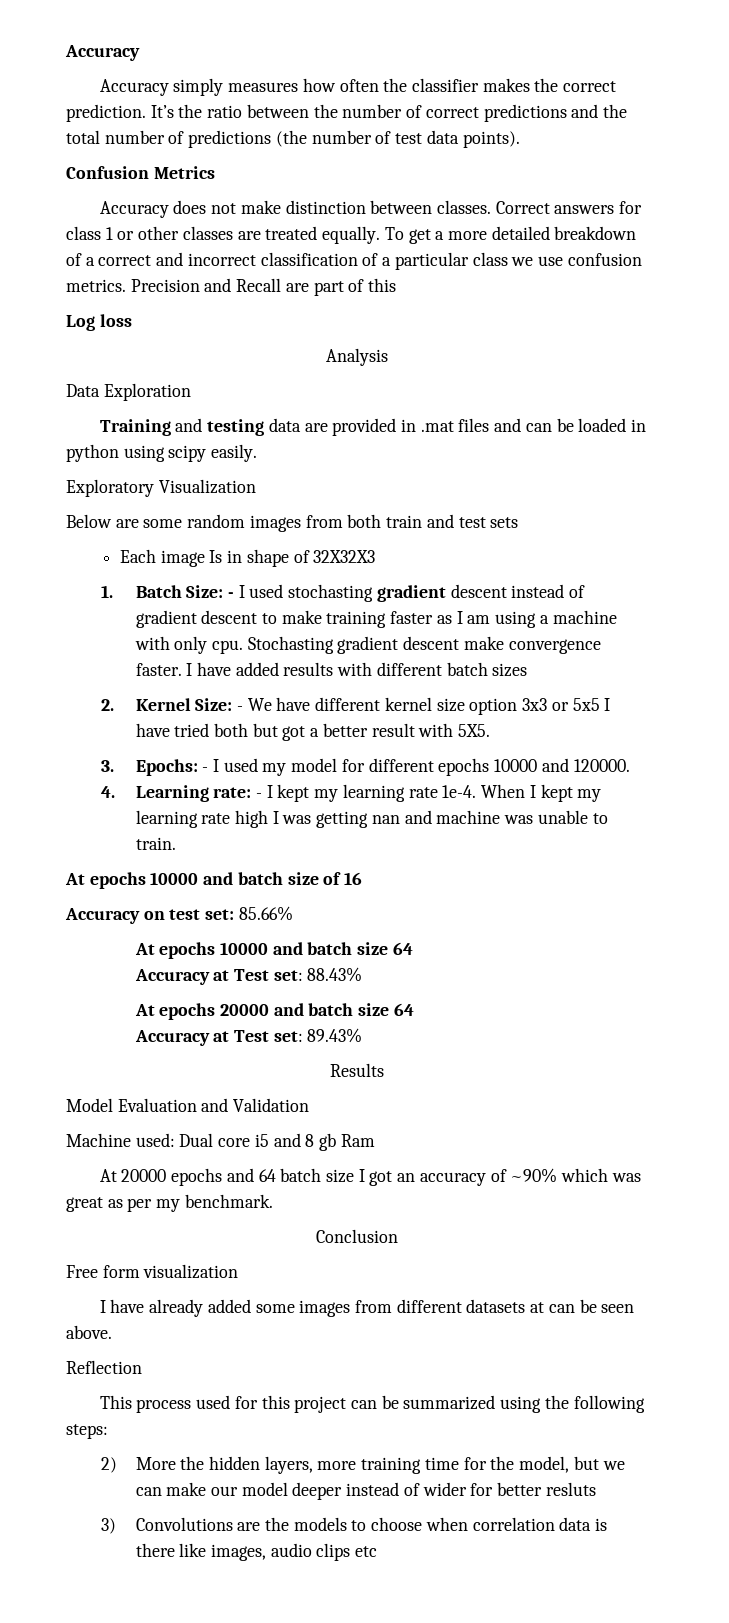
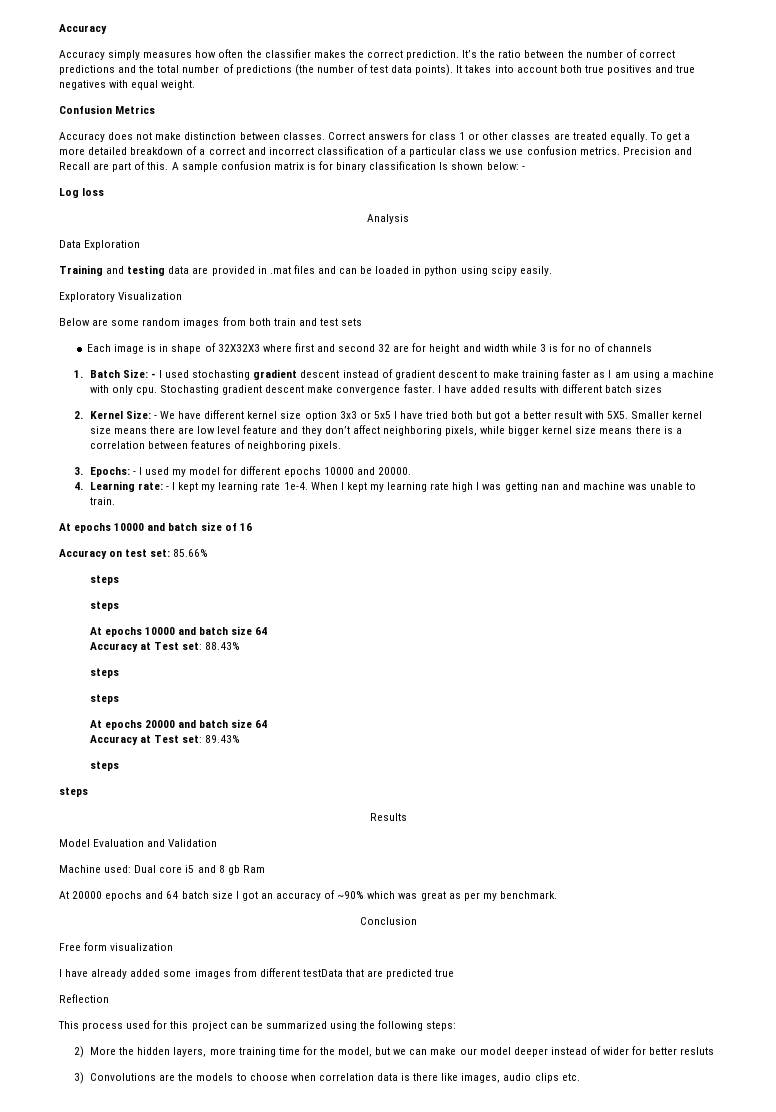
+ It takes into account both true positives and true negatives with equal weight.
- Precision and Recall are part of this
+ Precision and Recall are part of this. A sample confusion matrix is for binary classification Is shown below: -
- Each image Is in shape of 32X32X3
+ Each image is in shape of 32X32X3 where first and second 32 are for height and width while 3 is for no of channels
+ Smaller kernel size means there are low level feature and they don’t affect neighboring pixels, while bigger kernel size means there is a correlation between features of neighboring pixels.
- 3. Epochs: - I used my model for different epochs 10000 and 120000.
+ 3. Epochs: - I used my model for different epochs 10000 and 20000.
  Accuracy on test set: 85.66%
+ steps
+ steps
  Accuracy at Test set: 88.43%
+ steps
+ steps
  Accuracy at Test set: 89.43%
+ steps
+ steps
- I have already added some images from different datasets at can be seen above.
+ I have already added some images from different testData that are predicted true
- 3) Convolutions are the models to choose when correlation data is there like images, audio clips etc
+ 3) Convolutions are the models to choose when correlation data is there like images, audio clips etc.

